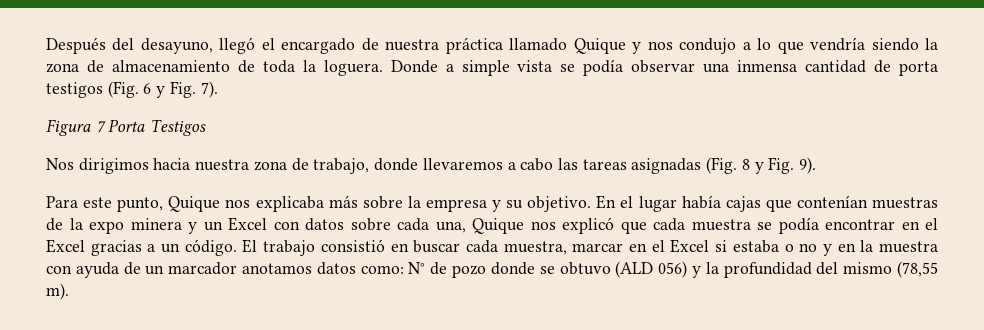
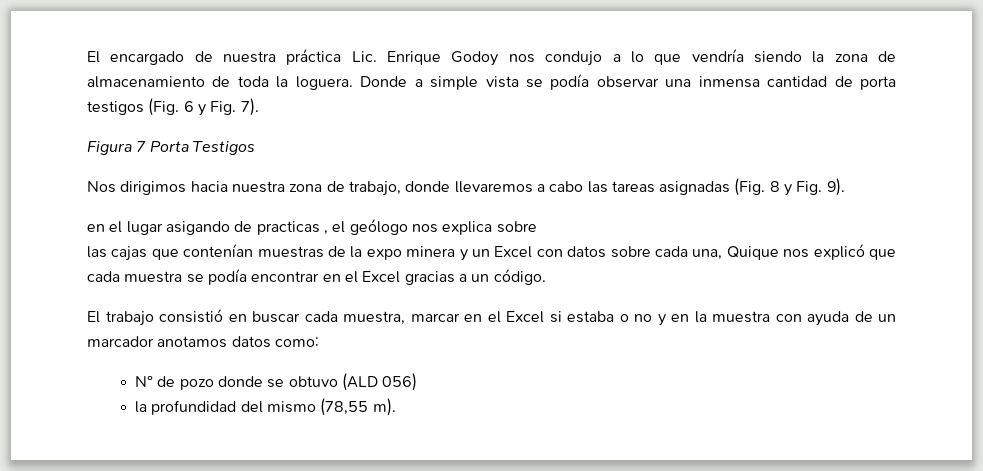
- Después del desayuno, llegó el encargado de nuestra práctica llamado Quique y nos condujo a lo que vendría siendo la zona de almacenamiento de toda la loguera.
+ El encargado de nuestra práctica Lic. Enrique Godoy nos condujo a lo que vendría siendo la zona de almacenamiento de toda la loguera.
- Para este punto, Quique nos explicaba más sobre la empresa y su objetivo. En el lugar había cajas que contenían muestras de la expo minera y un Excel con datos sobre cada una, Quique nos explicó que cada muestra se podía encontrar en el Excel gracias a un código. El trabajo consistió en buscar cada muestra, marcar en el Excel si estaba o no y en la muestra con ayuda de un marcador anotamos datos como: N° de pozo donde se obtuvo (ALD 056) y la profundidad del mismo (78,55 m).
+ en el lugar asigando de practicas , el geólogo nos explica sobre
+ las cajas que contenían muestras de la expo minera y un Excel con datos sobre cada una, Quique nos explicó que cada muestra se podía encontrar en el Excel gracias a un código.
+ El trabajo consistió en buscar cada muestra, marcar en el Excel si estaba o no y en la muestra con ayuda de un marcador anotamos datos como:
+ N° de pozo donde se obtuvo (ALD 056)
+ la profundidad del mismo (78,55 m).

